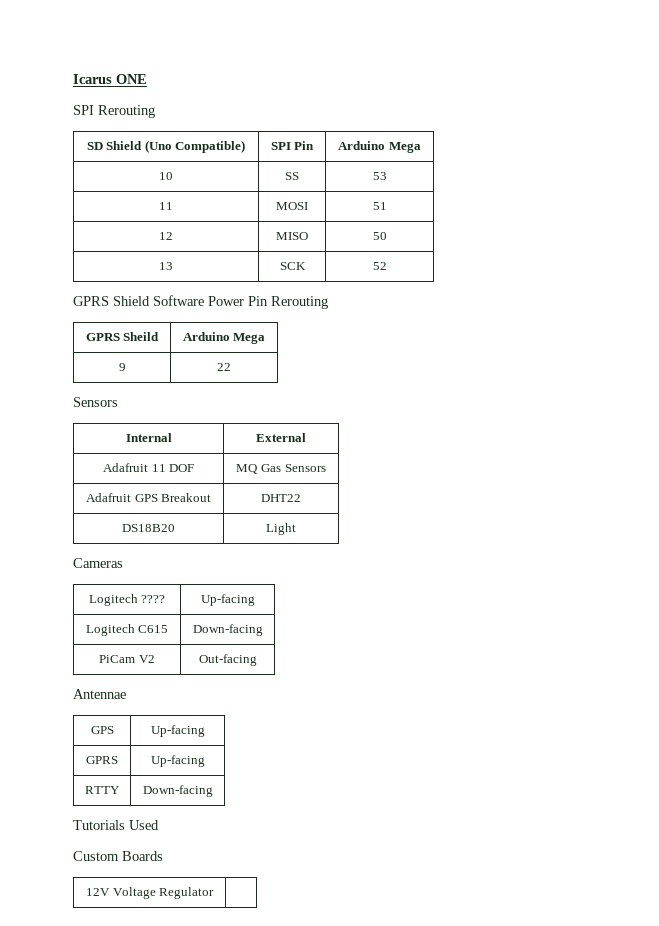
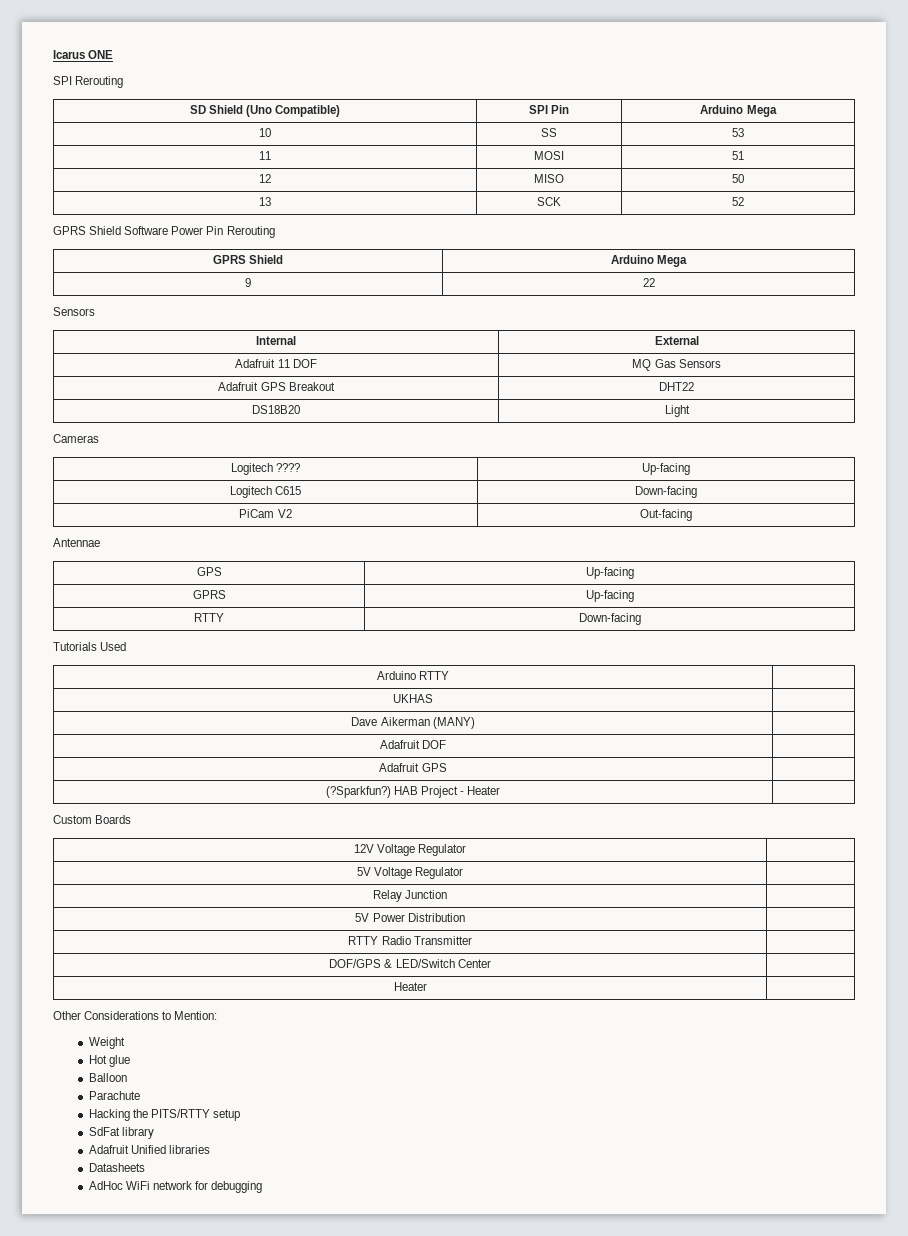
- GPRS Sheild | Arduino Mega
+ GPRS Shield | Arduino Mega
+ Arduino RTTY |
+ UKHAS |
+ Dave Aikerman (MANY) |
+ Adafruit DOF |
+ Adafruit GPS |
+ (?Sparkfun?) HAB Project - Heater |
+ 5V Voltage Regulator |
+ Relay Junction |
+ 5V Power Distribution |
+ RTTY Radio Transmitter |
+ DOF/GPS & LED/Switch Center |
+ Heater |
+ Other Considerations to Mention:
+ Weight
+ Hot glue
+ Balloon
+ Parachute
+ Hacking the PITS/RTTY setup
+ SdFat library
+ Adafruit Unified libraries
+ Datasheets
+ AdHoc WiFi network for debugging

